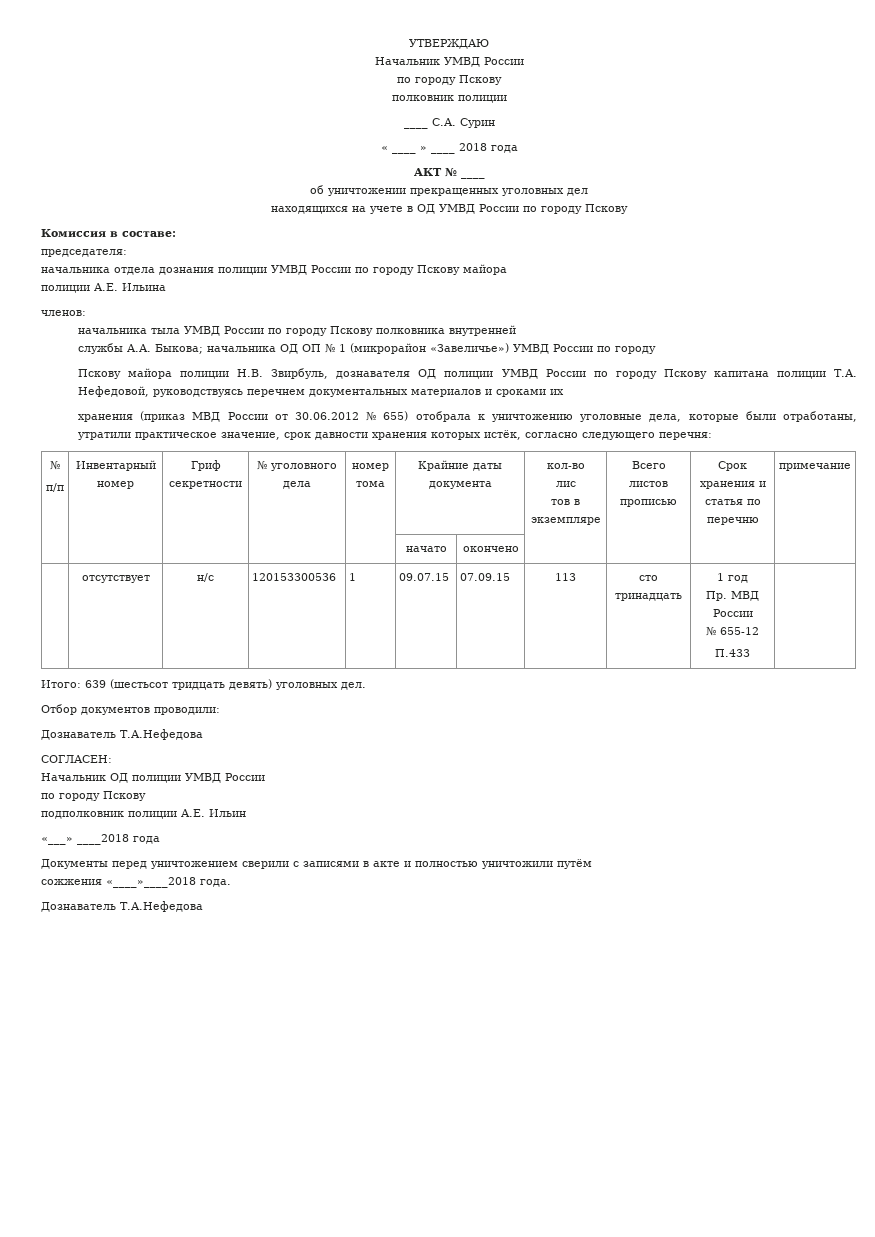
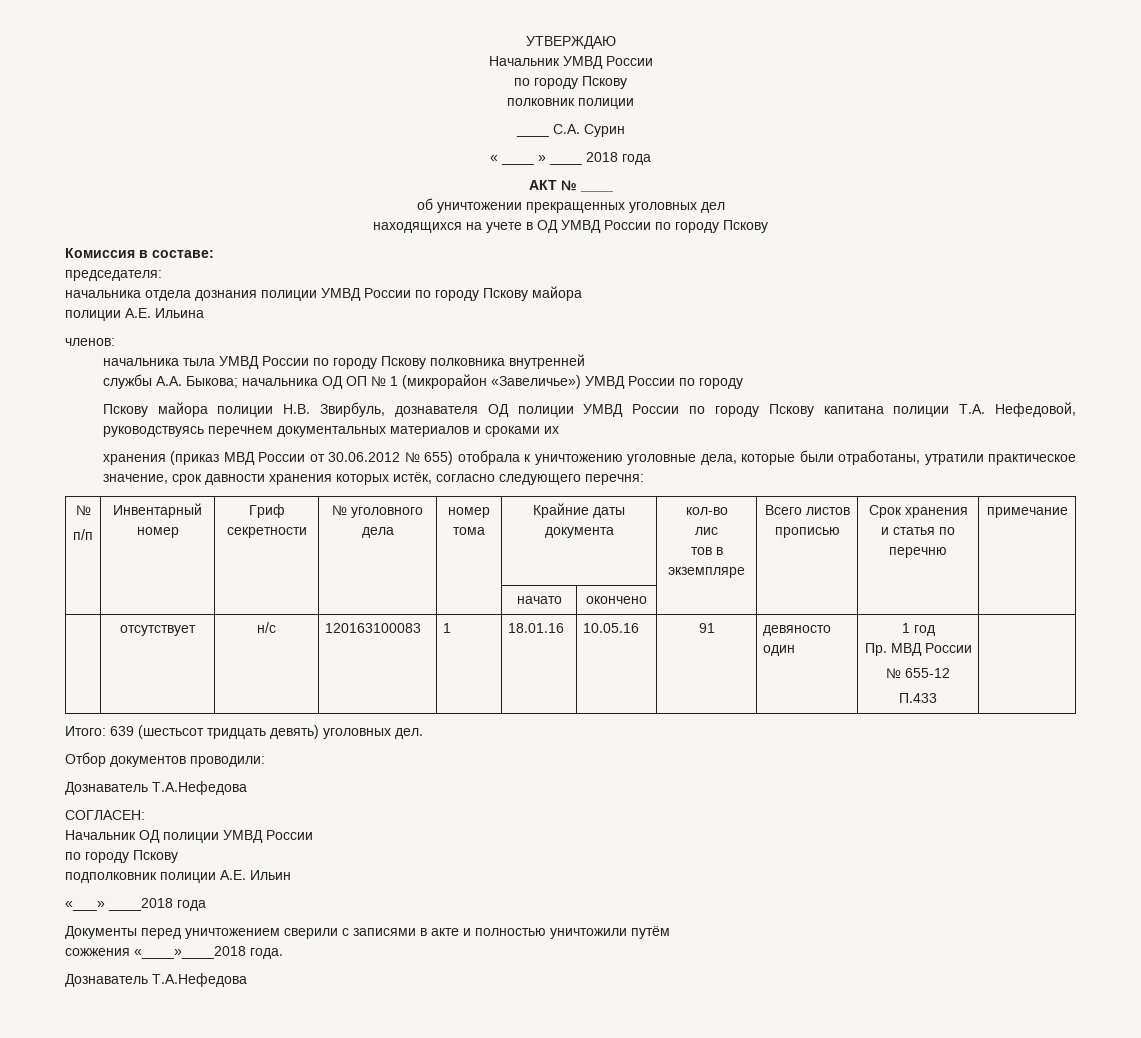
- | отсутствует | н/с | 120153300536 | 1 | 09.07.15 | 07.09.15 | 113 | сто тринадцать | 1 год
+ | отсутствует | н/с | 120163100083 | 1 | 18.01.16 | 10.05.16 | 91 | девяносто один | 1 год

